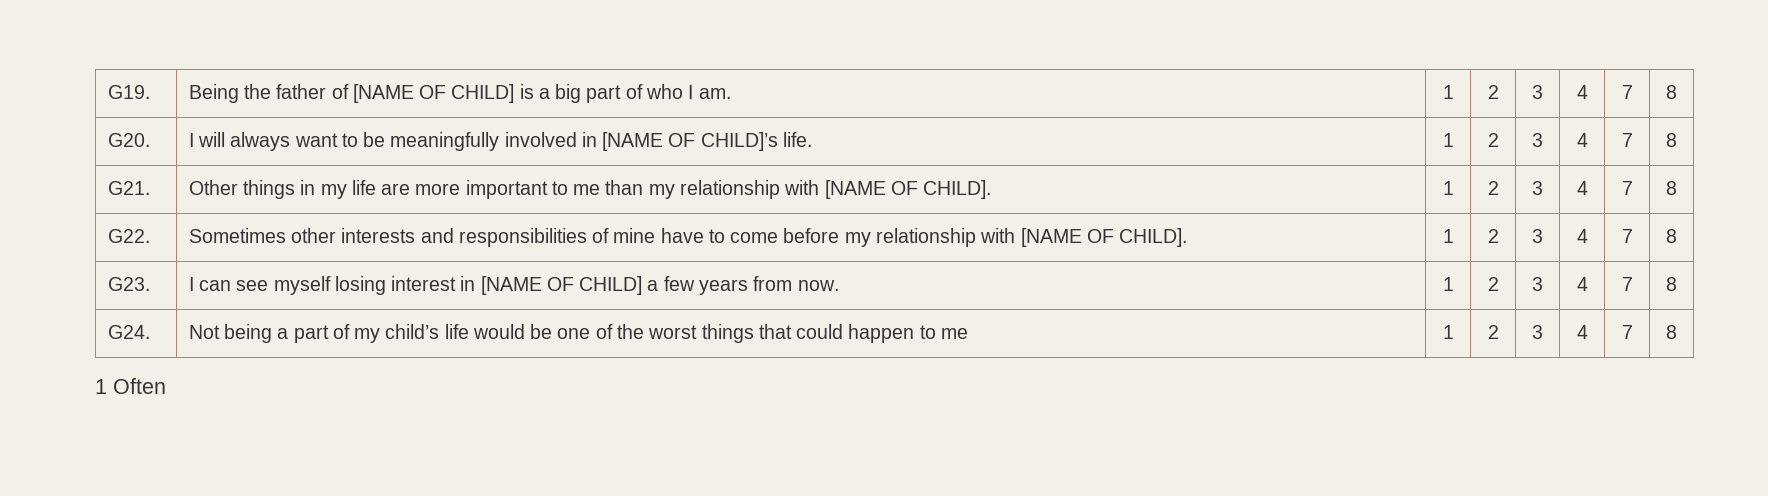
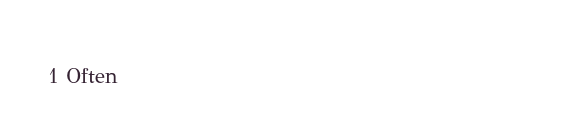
- G19. | Being the father of [NAME OF CHILD] is a big part of who I am. | 1 | 2 | 3 | 4 | 7 | 8
- G20. | I will always want to be meaningfully involved in [NAME OF CHILD]’s life. | 1 | 2 | 3 | 4 | 7 | 8
- G21. | Other things in my life are more important to me than my relationship with [NAME OF CHILD]. | 1 | 2 | 3 | 4 | 7 | 8
- G22. | Sometimes other interests and responsibilities of mine have to come before my relationship with [NAME OF CHILD]. | 1 | 2 | 3 | 4 | 7 | 8
- G23. | I can see myself losing interest in [NAME OF CHILD] a few years from now. | 1 | 2 | 3 | 4 | 7 | 8
- G24. | Not being a part of my child’s life would be one of the worst things that could happen to me | 1 | 2 | 3 | 4 | 7 | 8

